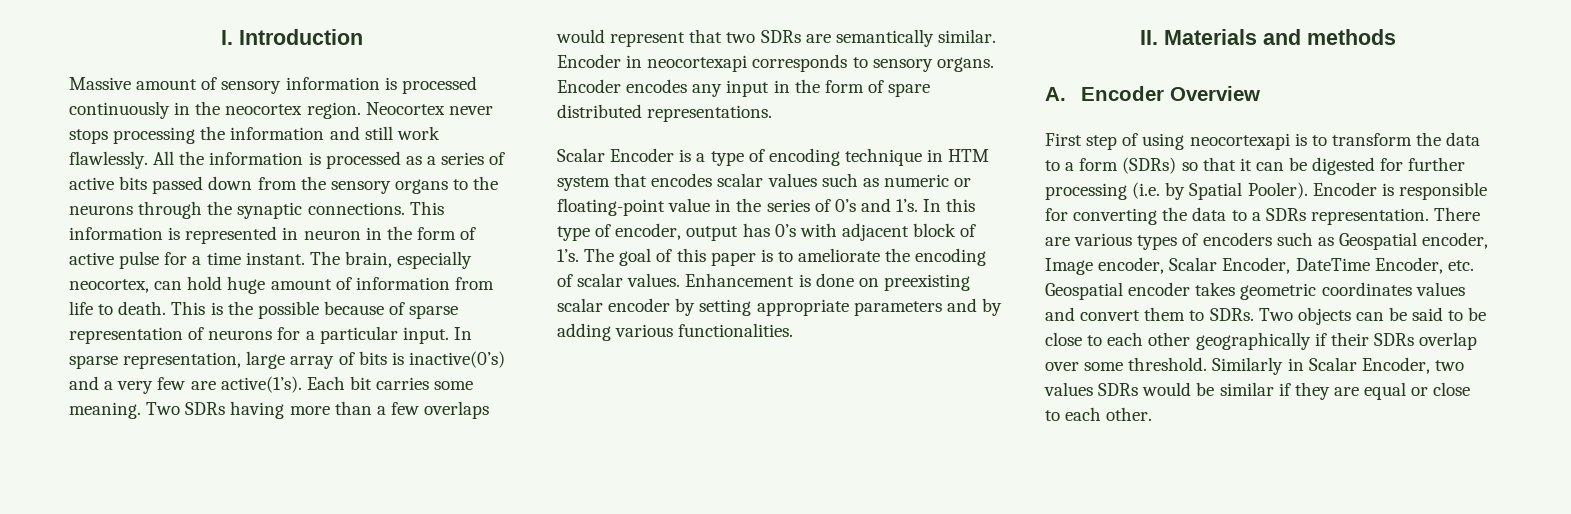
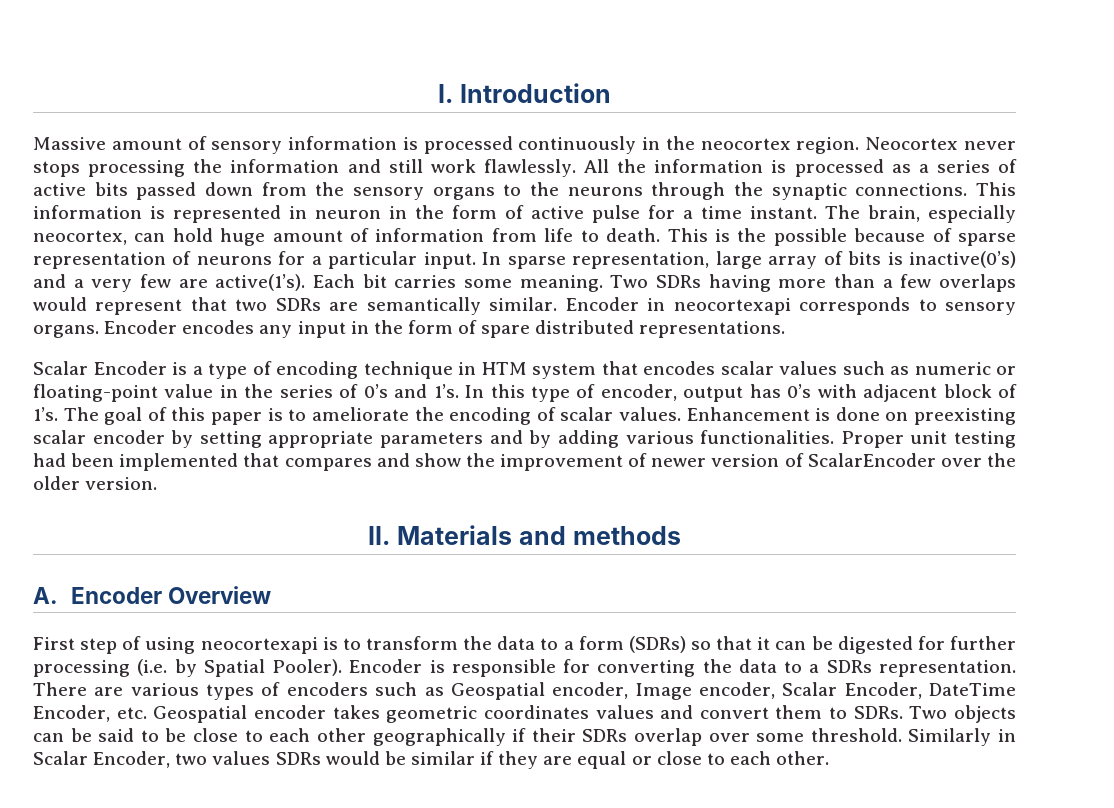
+ Proper unit testing had been implemented that compares and show the improvement of newer version of ScalarEncoder over the older version.

